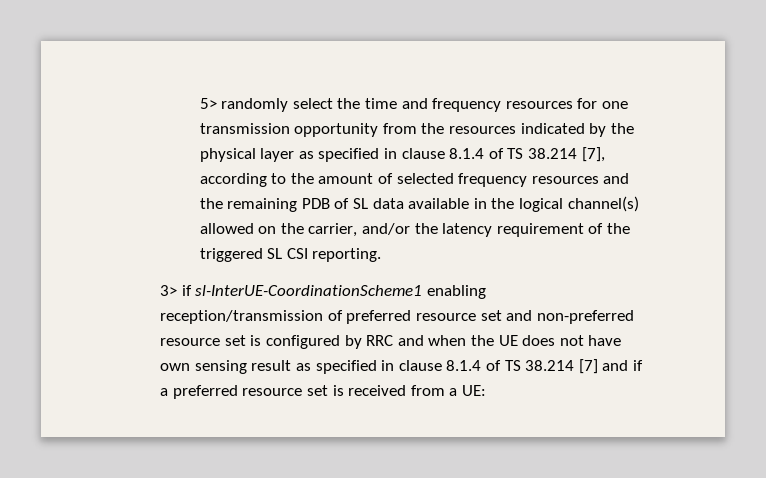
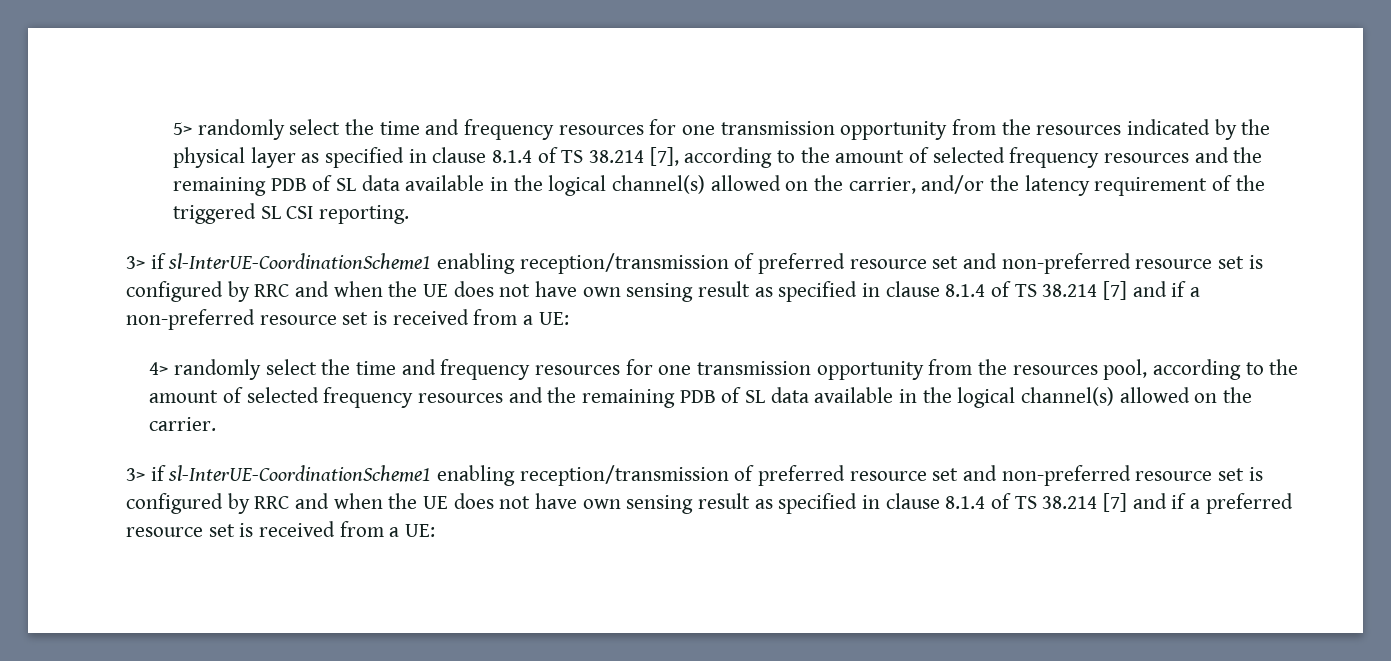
+ 3> if sl-InterUE-CoordinationScheme1 enabling reception/transmission of preferred resource set and non-preferred resource set is configured by RRC and when the UE does not have own sensing result as specified in clause 8.1.4 of TS 38.214 [7] and if a non-preferred resource set is received from a UE:
+ 4> randomly select the time and frequency resources for one transmission opportunity from the resources pool, according to the amount of selected frequency resources and the remaining PDB of SL data available in the logical channel(s) allowed on the carrier.

